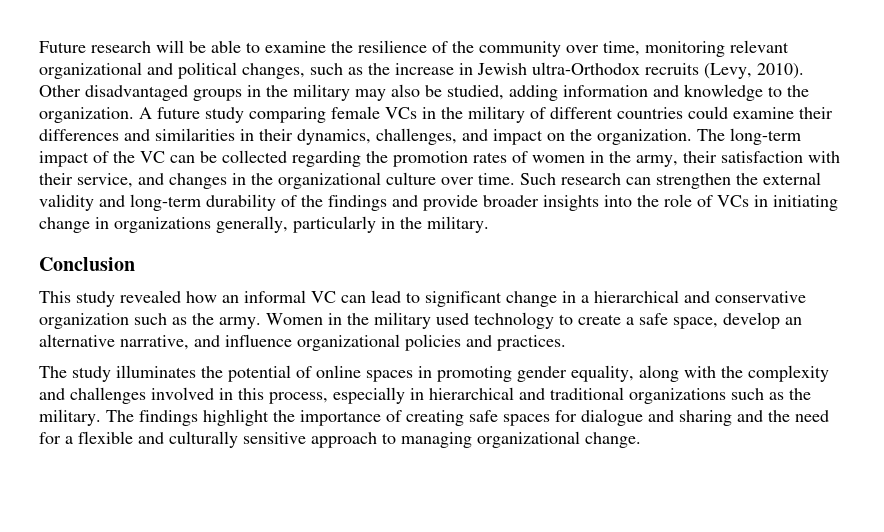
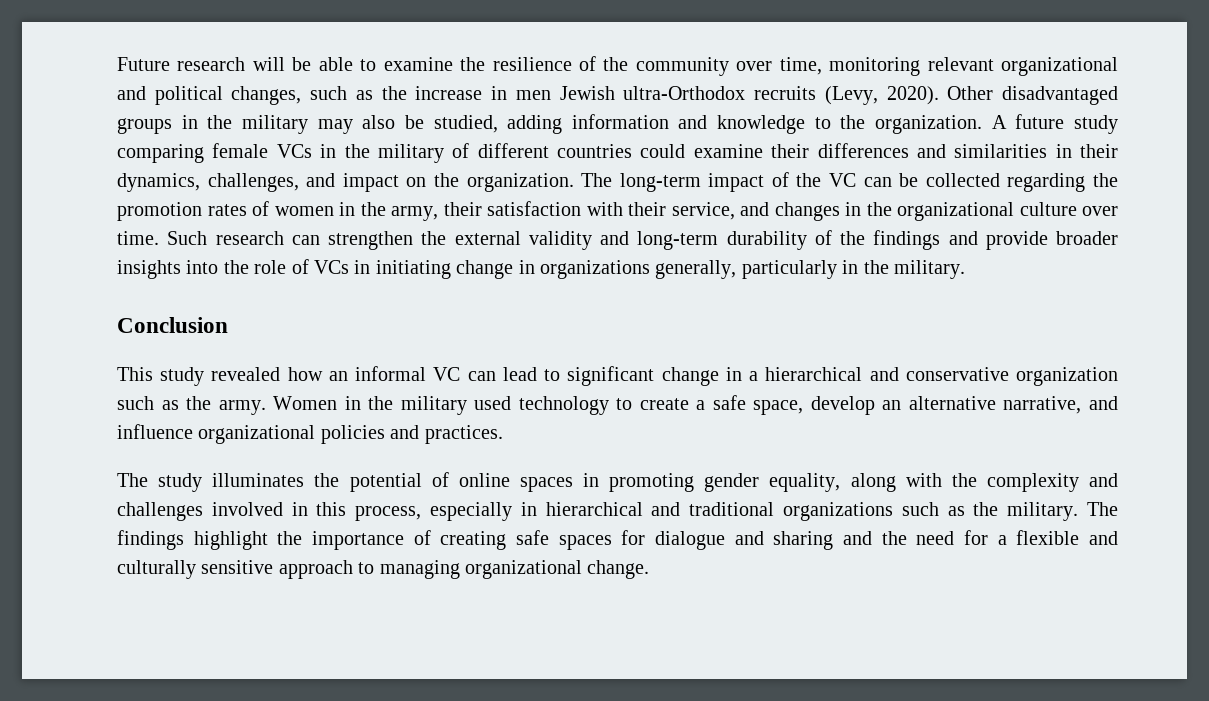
- Future research will be able to examine the resilience of the community over time, monitoring relevant organizational and political changes, such as the increase in Jewish ultra-Orthodox recruits (Levy, 2010).
+ Future research will be able to examine the resilience of the community over time, monitoring relevant organizational and political changes, such as the increase in men Jewish ultra-Orthodox recruits (Levy, 2020).

